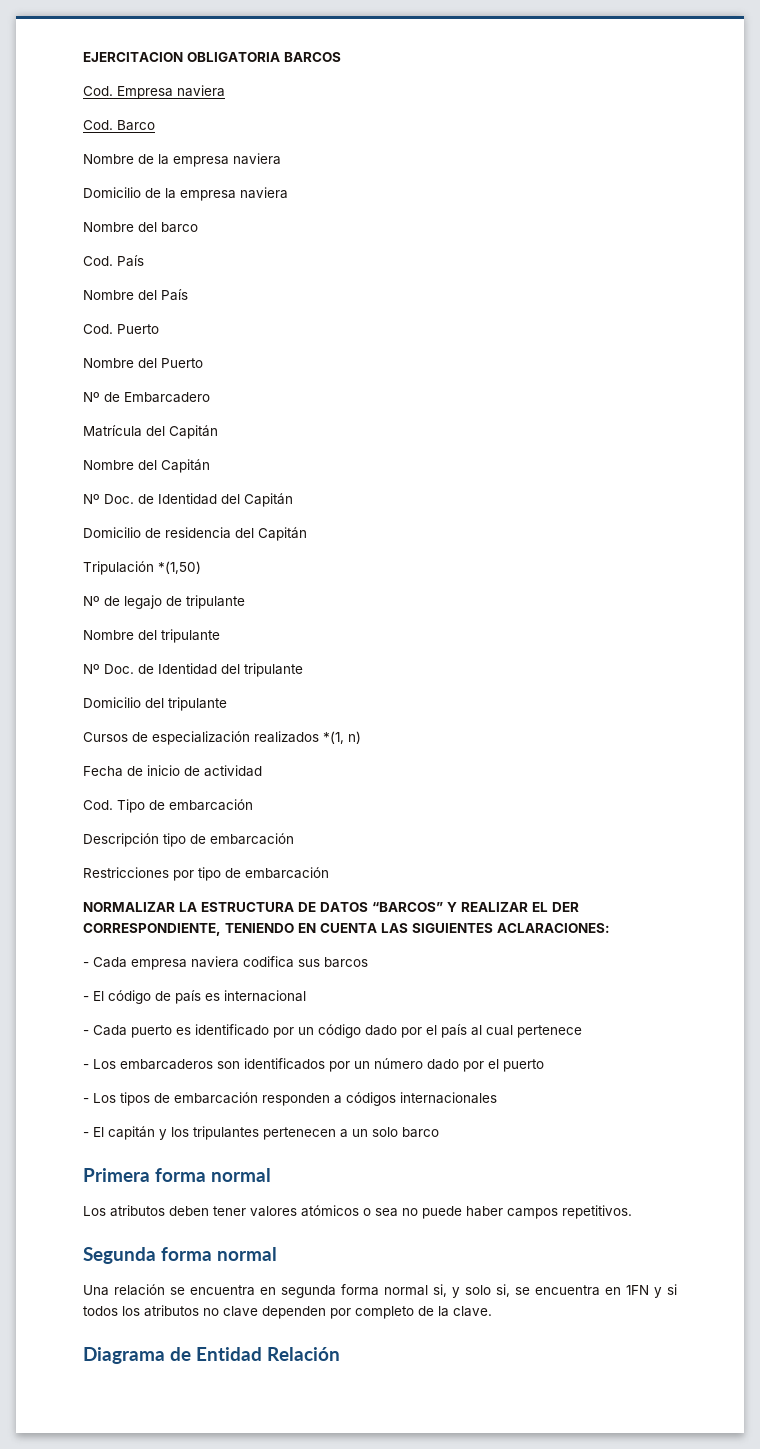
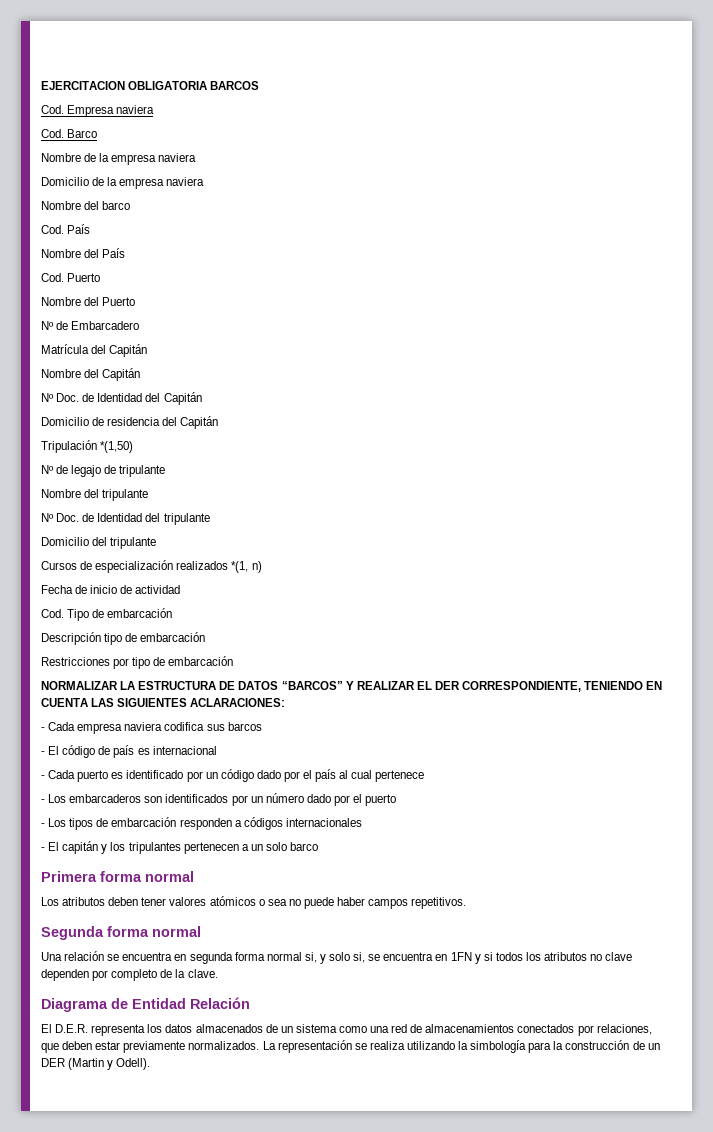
+ El D.E.R. representa los datos almacenados de un sistema como una red de almacenamientos conectados por relaciones, que deben estar previamente normalizados. La representación se realiza utilizando la simbología para la construcción de un DER (Martin y Odell).

